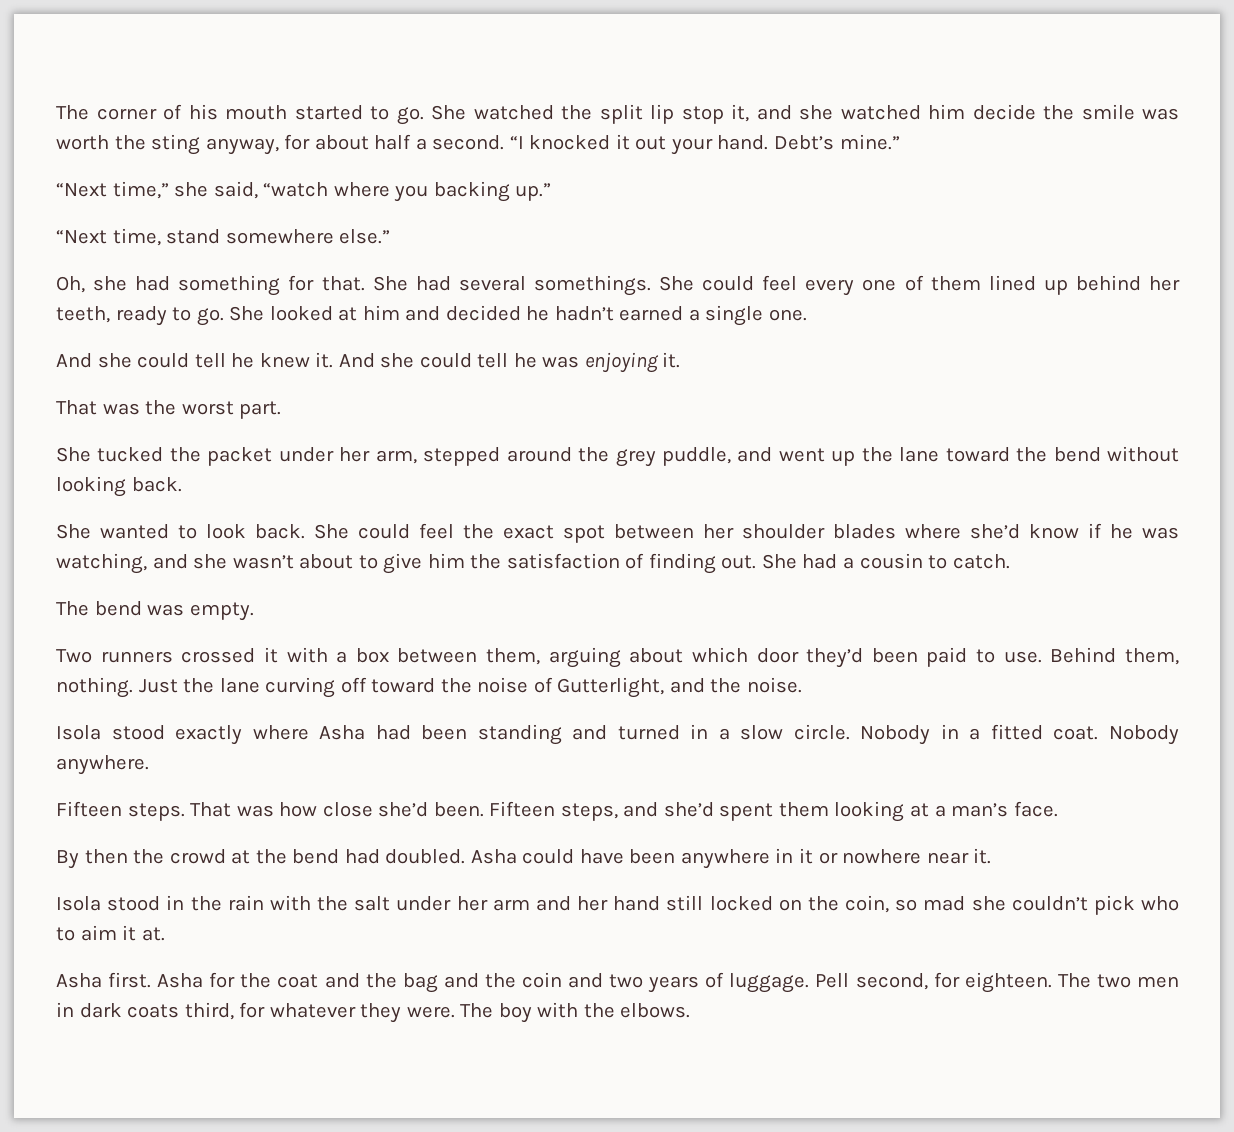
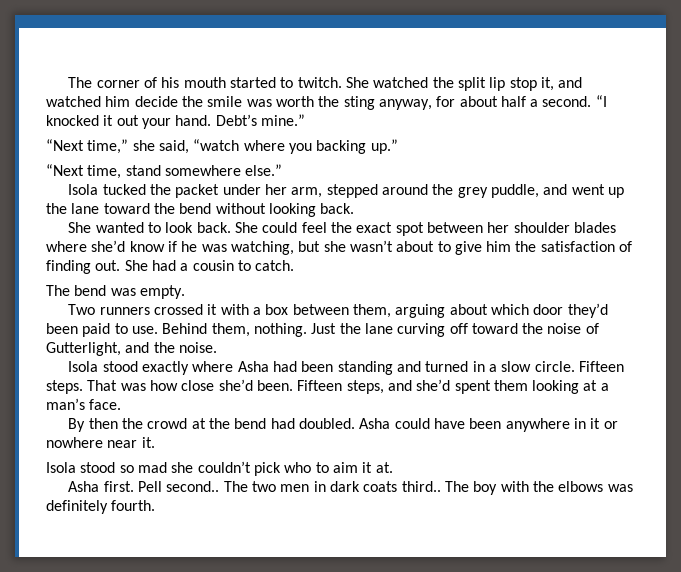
- The corner of his mouth started to go.
+ The corner of his mouth started to twitch.
- She watched the split lip stop it, and she watched him decide the smile was worth the sting anyway, for about half a second.
+ She watched the split lip stop it, and watched him decide the smile was worth the sting anyway, for about half a second.
- Oh, she had something for that. She had several somethings. She could feel every one of them lined up behind her teeth, ready to go. She looked at him and decided he hadn’t earned a single one.
- And she could tell he knew it. And she could tell he was enjoying it.
- That was the worst part.
- She tucked the packet under her arm, stepped around the grey puddle, and went up the lane toward the bend without looking back.
+ Isola tucked the packet under her arm, stepped around the grey puddle, and went up the lane toward the bend without looking back.
- She could feel the exact spot between her shoulder blades where she’d know if he was watching, and she wasn’t about to give him the satisfaction of finding out.
+ She could feel the exact spot between her shoulder blades where she’d know if he was watching, but she wasn’t about to give him the satisfaction of finding out.
- Isola stood exactly where Asha had been standing and turned in a slow circle. Nobody in a fitted coat. Nobody anywhere.
- Fifteen steps.
+ Isola stood exactly where Asha had been standing and turned in a slow circle. Fifteen steps.
- Isola stood in the rain with the salt under her arm and her hand still locked on the coin, so mad she couldn’t pick who to aim it at.
+ Isola stood so mad she couldn’t pick who to aim it at.
- Asha for the coat and the bag and the coin and two years of luggage. Pell second, for eighteen.
+ Pell second..
- The two men in dark coats third, for whatever they were. The boy with the elbows.
+ The two men in dark coats third.. The boy with the elbows was definitely fourth.

